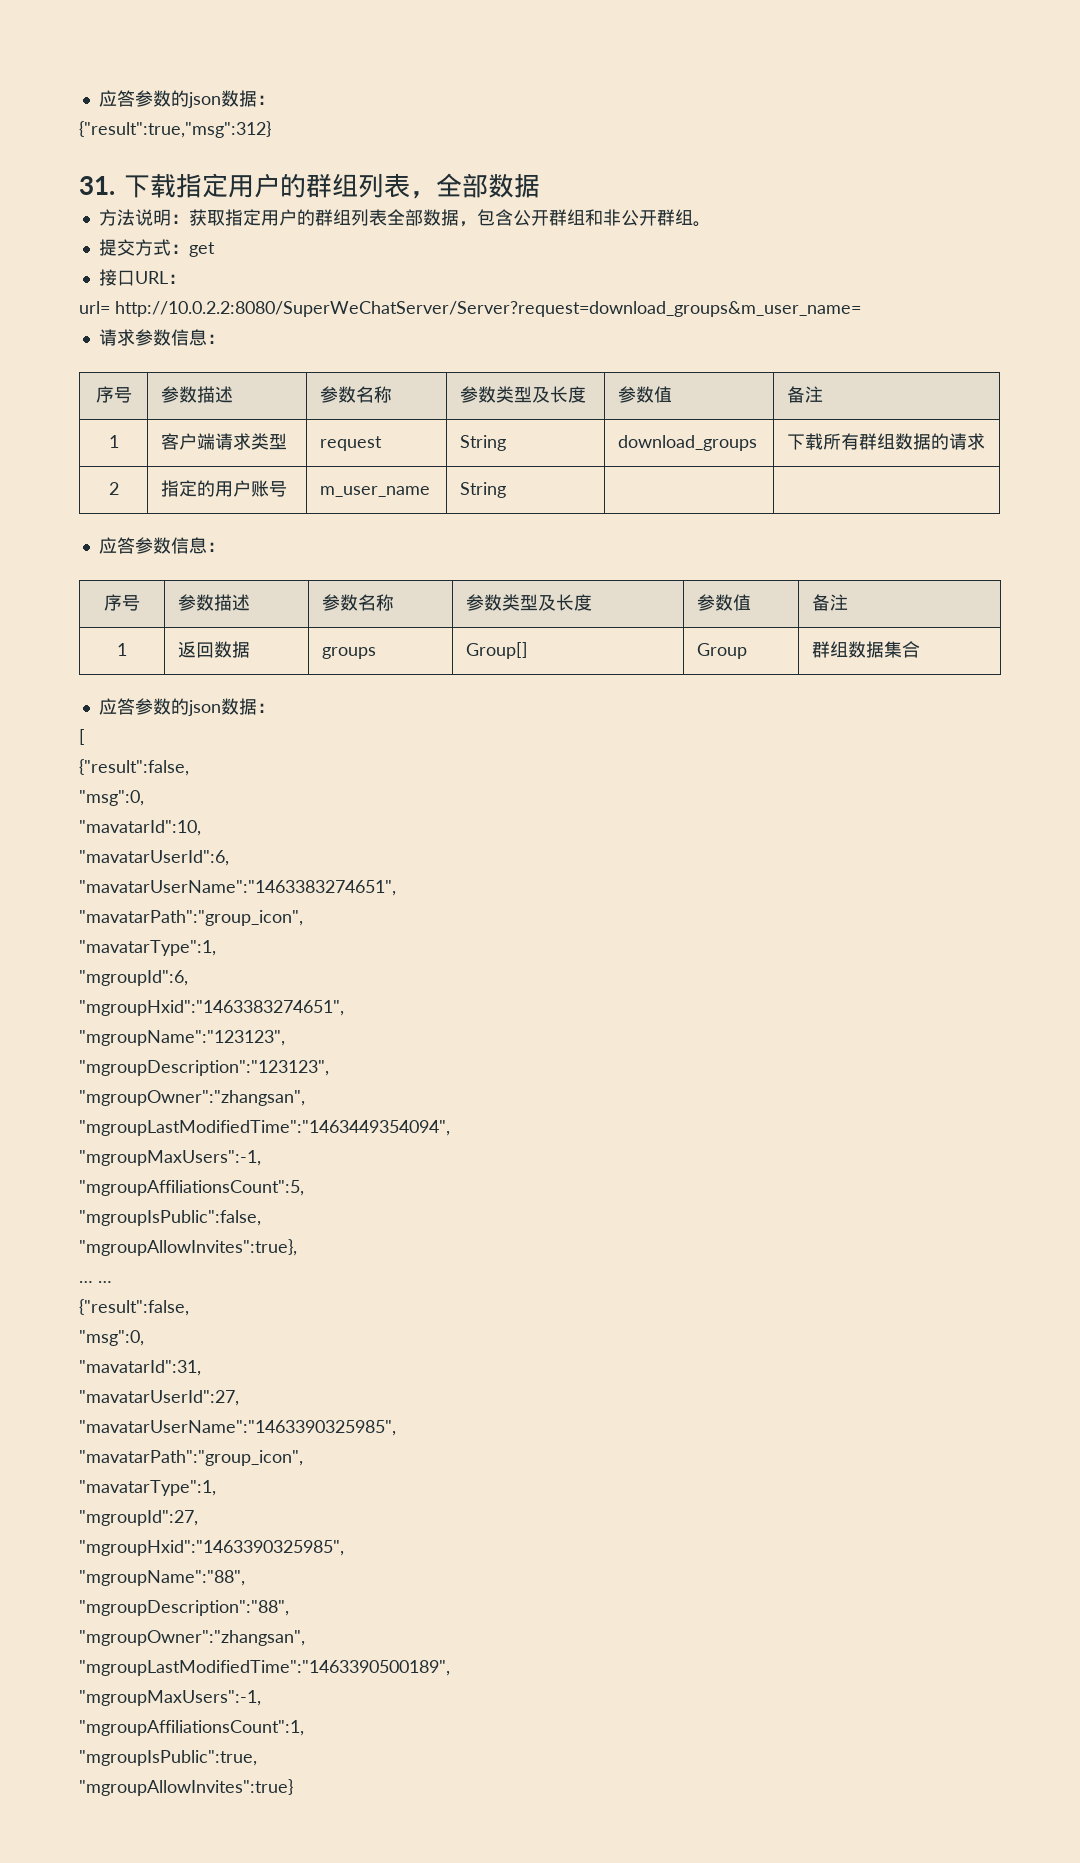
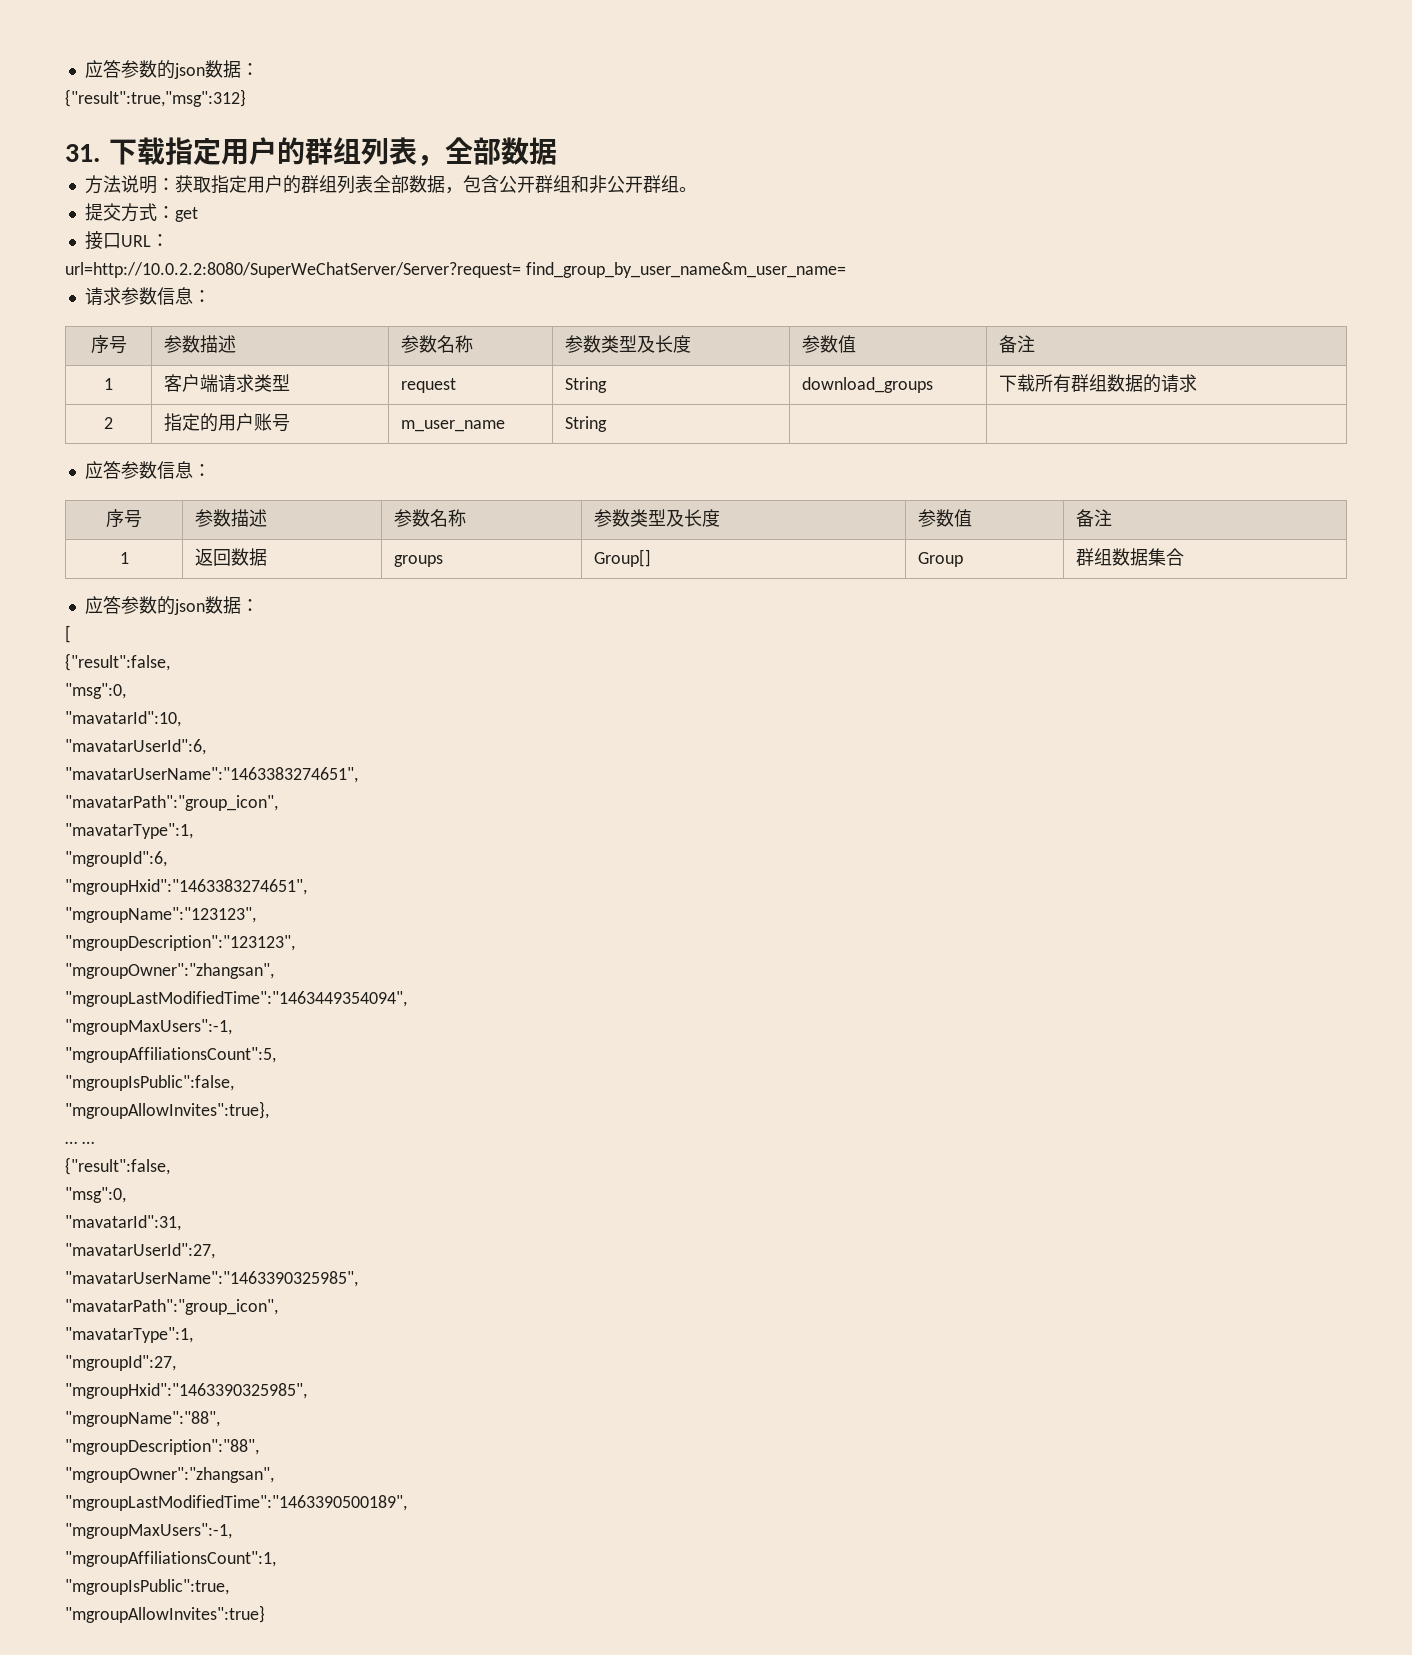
- url= http://10.0.2.2:8080/SuperWeChatServer/Server?request=download_groups&m_user_name=
+ url=http://10.0.2.2:8080/SuperWeChatServer/Server?request= find_group_by_user_name&m_user_name=

